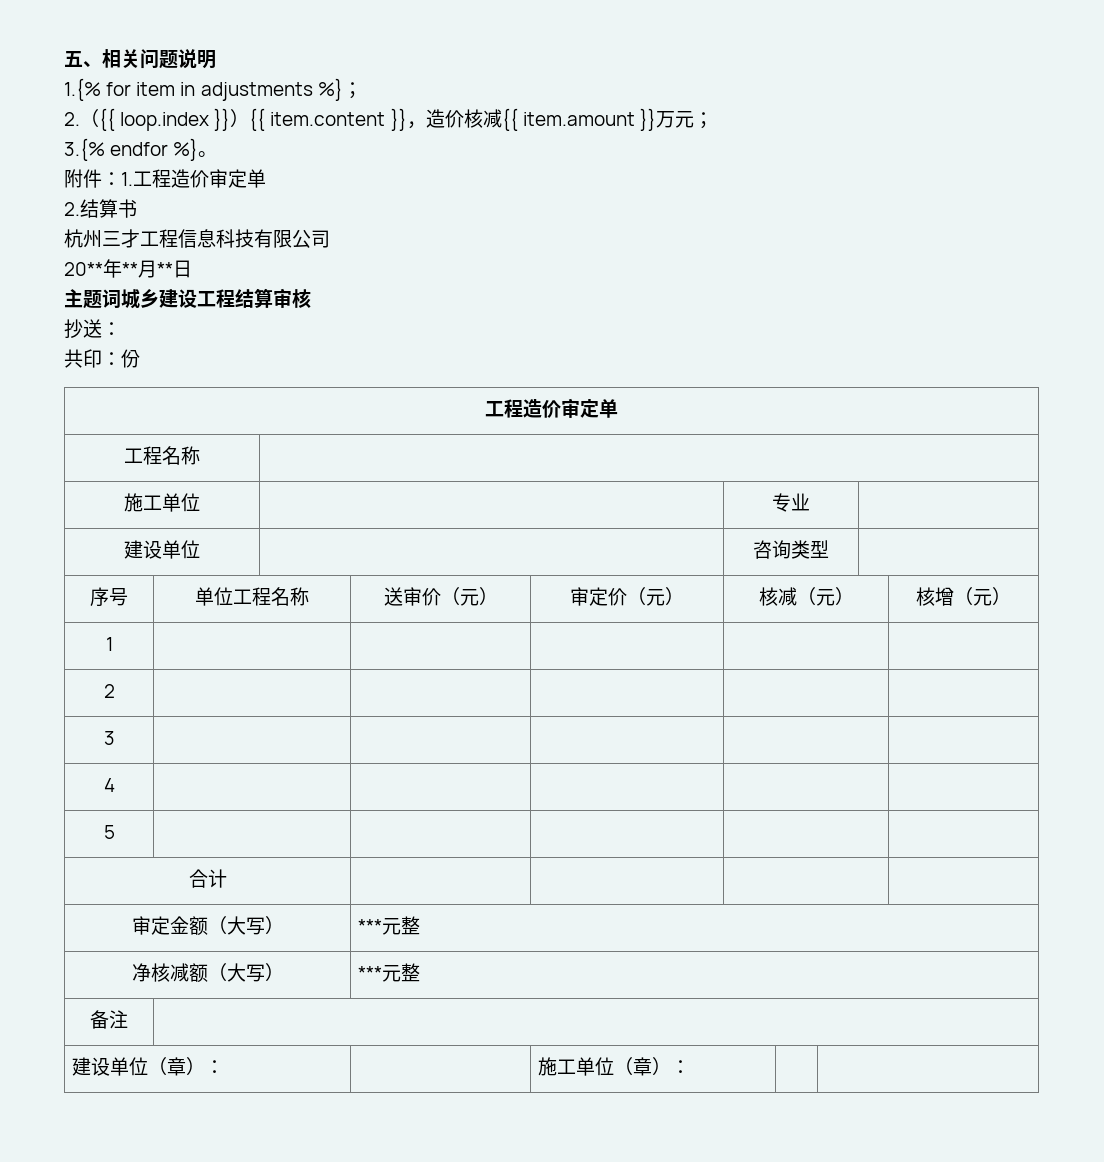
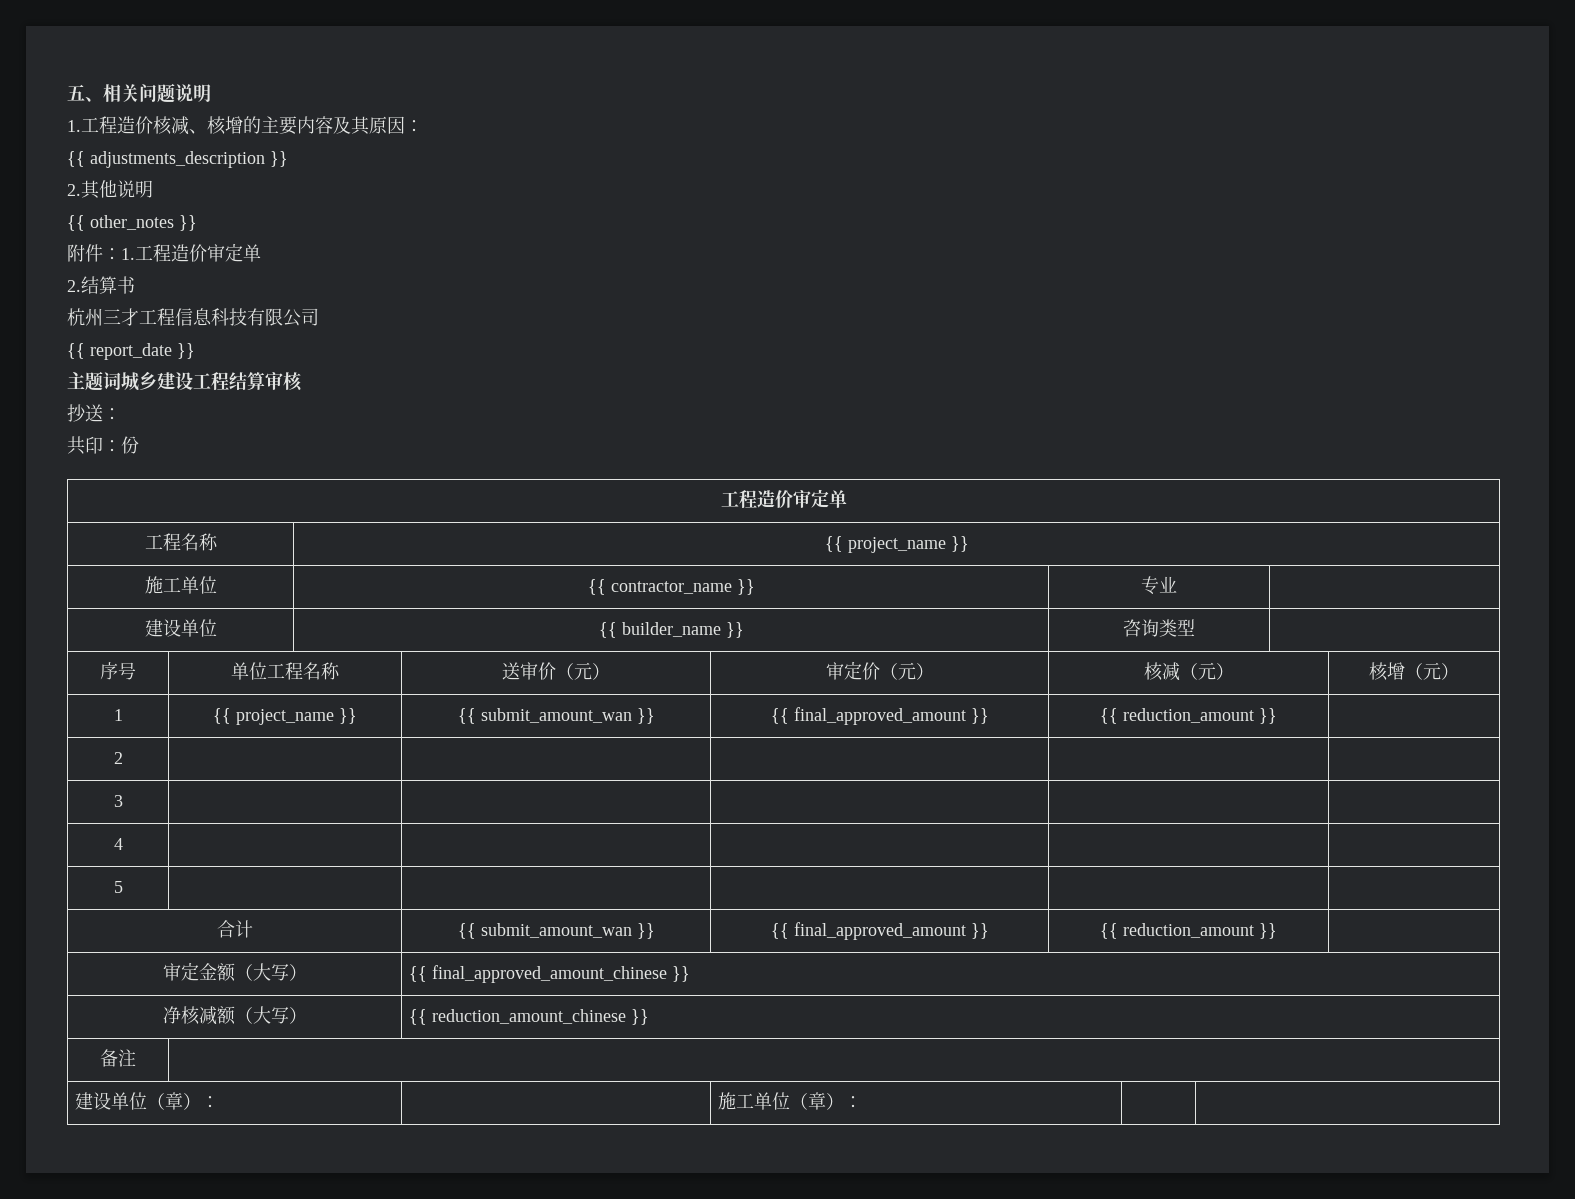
- 1.{% for item in adjustments %}；
- 2.（{{ loop.index }}）{{ item.content }}，造价核减{{ item.amount }}万元；
- 3.{% endfor %}。
+ 1.工程造价核减、核增的主要内容及其原因：
+ {{ adjustments_description }}
+ 2.其他说明
+ {{ other_notes }}
- 20**年**月**日
+ {{ report_date }}
  共印：份
  工程造价审定单
- 工程名称 |
+ 工程名称 | {{ project_name }}
- 施工单位 | | 专业 |
+ 施工单位 | {{ contractor_name }} | 专业 |
- 建设单位 | | 咨询类型 |
+ 建设单位 | {{ builder_name }} | 咨询类型 |
- 1 | | | | |
+ 1 | {{ project_name }} | {{ submit_amount_wan }} | {{ final_approved_amount }} | {{ reduction_amount }} |
- 合计 | | | |
+ 合计 | {{ submit_amount_wan }} | {{ final_approved_amount }} | {{ reduction_amount }} |
- 审定金额（大写） | ***元整
+ 审定金额（大写） | {{ final_approved_amount_chinese }}
- 净核减额（大写） | ***元整
+ 净核减额（大写） | {{ reduction_amount_chinese }}

